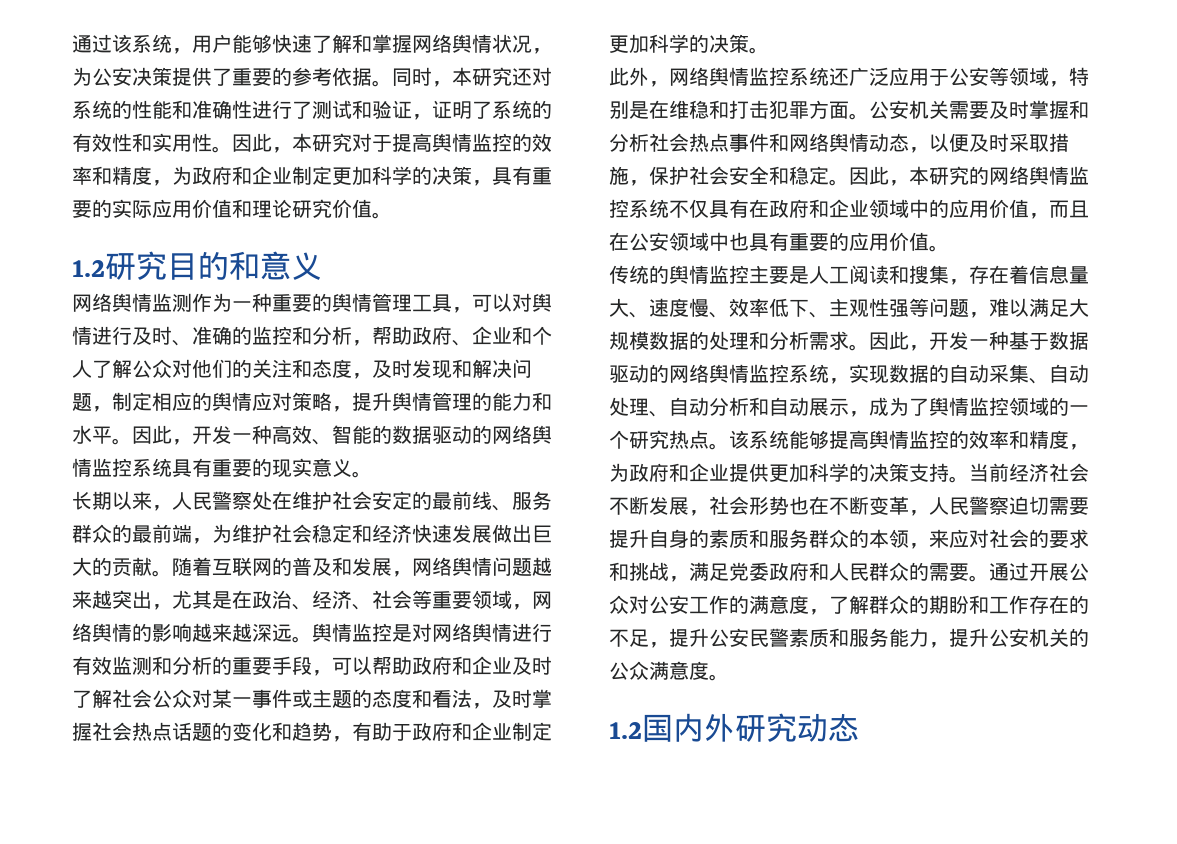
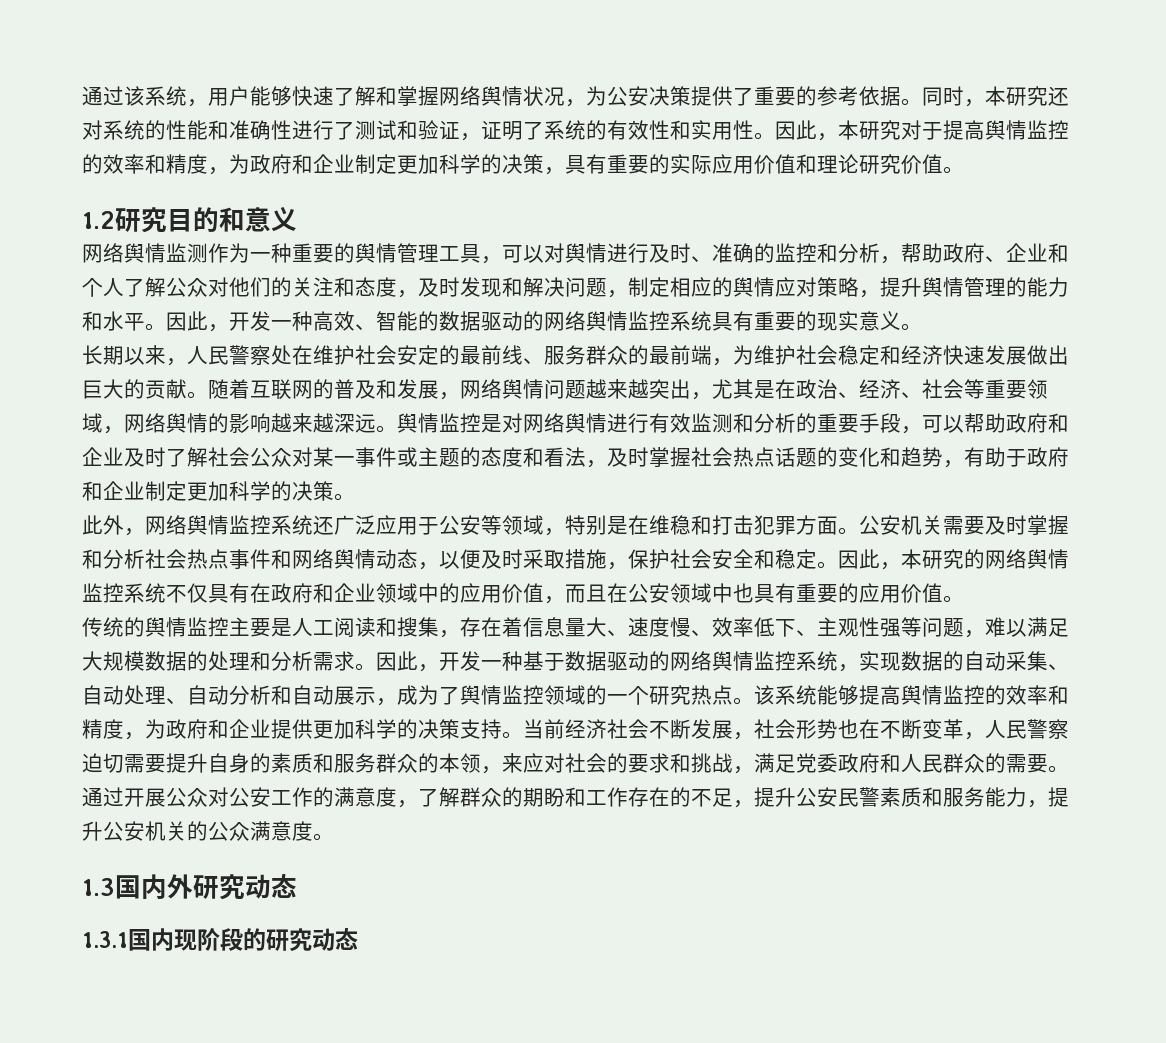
- 1.2国内外研究动态
+ 1.3国内外研究动态
+ 1.3.1国内现阶段的研究动态

